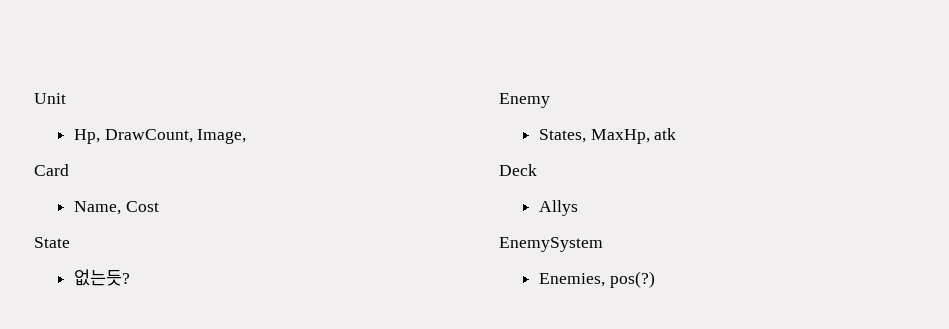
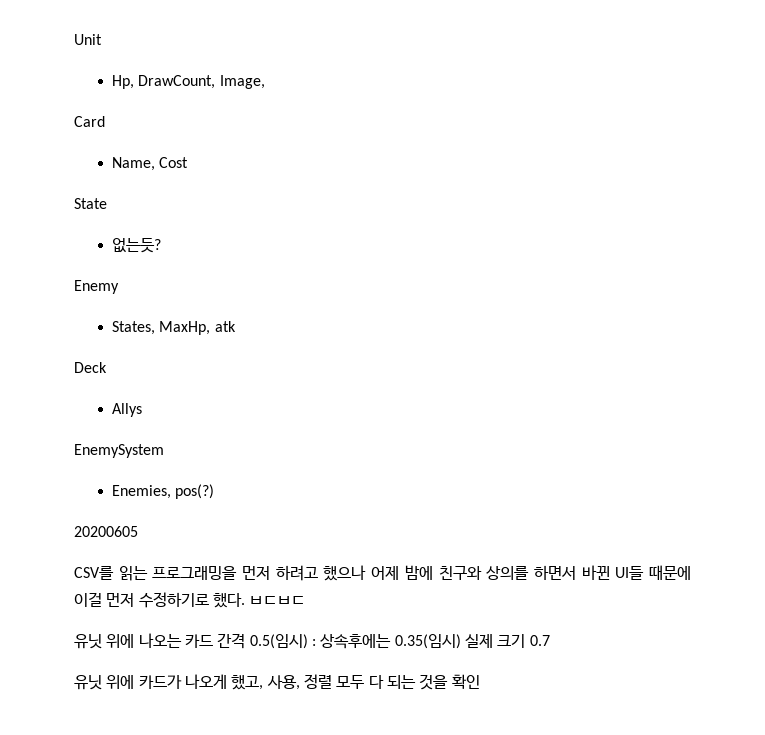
+ 20200605
+ CSV를 읽는 프로그래밍을 먼저 하려고 했으나 어제 밤에 친구와 상의를 하면서 바뀐 UI들 때문에 이걸 먼저 수정하기로 했다. ㅂㄷㅂㄷ
+ 유닛 위에 나오는 카드 간격 0.5(임시) : 상속후에는 0.35(임시) 실제 크기 0.7
+ 유닛 위에 카드가 나오게 했고, 사용, 정렬 모두 다 되는 것을 확인

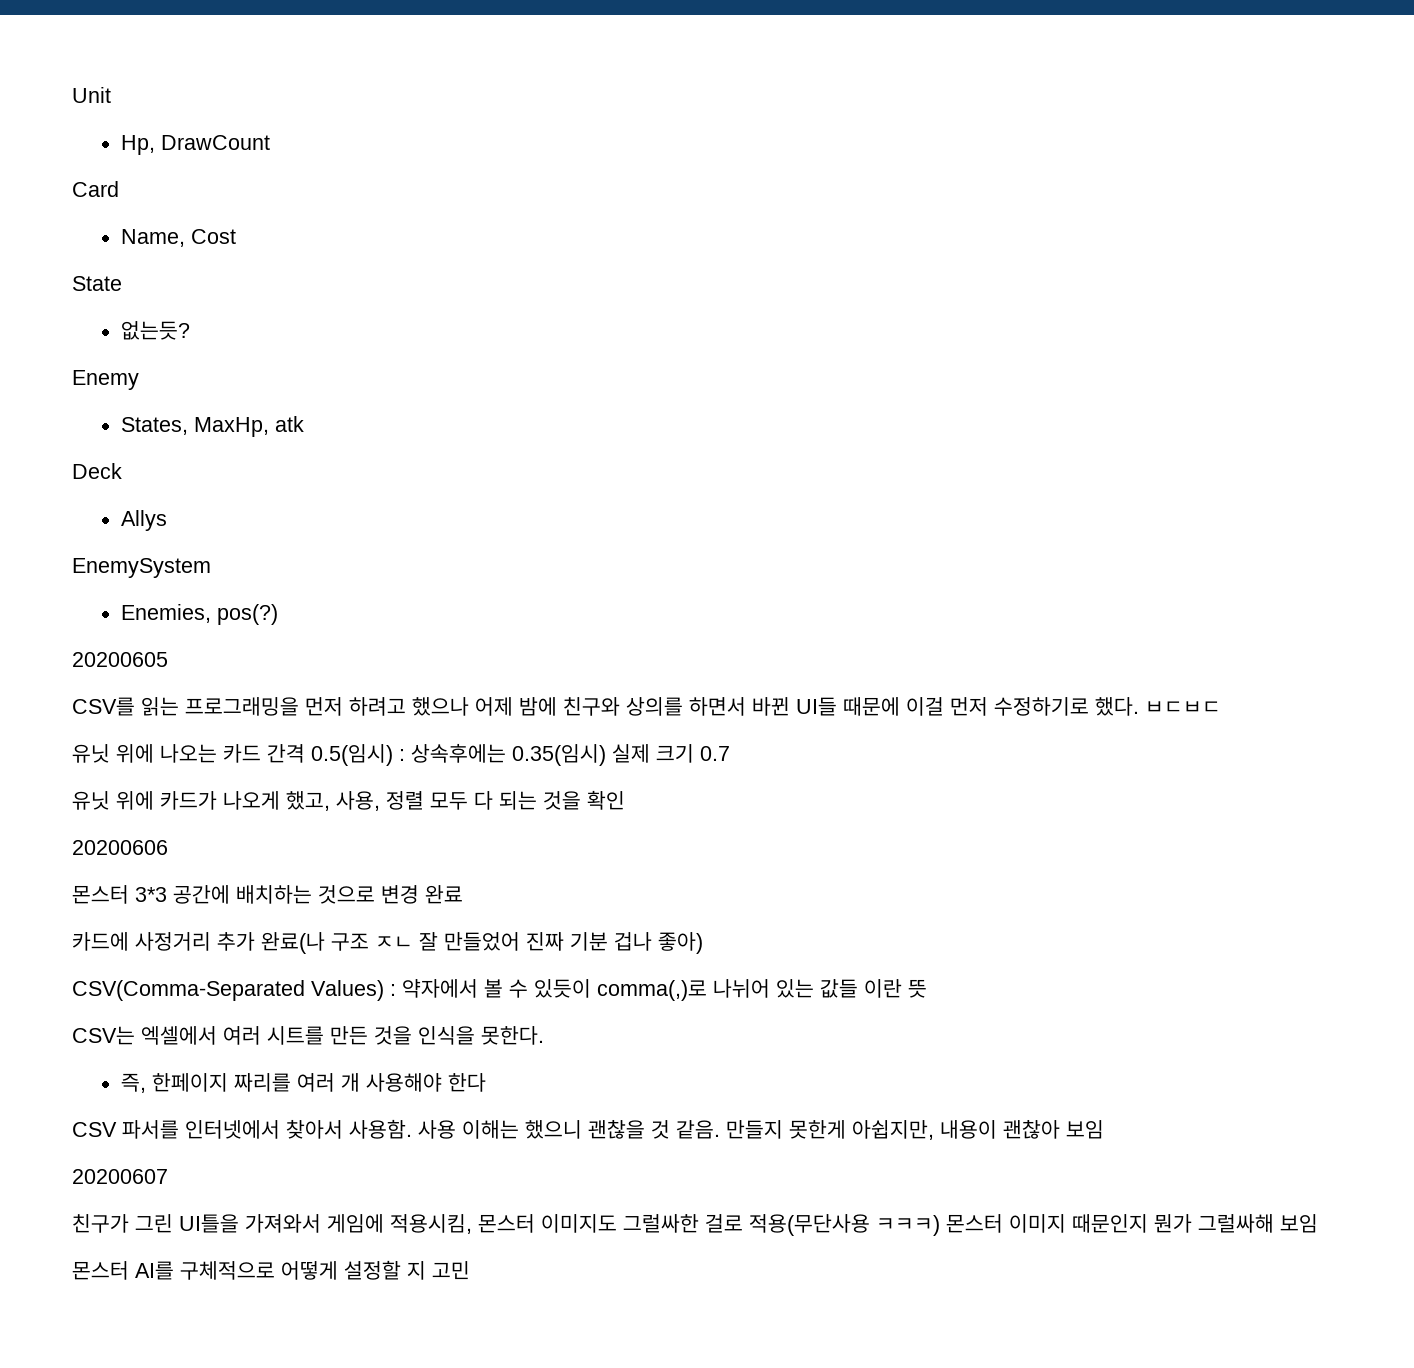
- Hp, DrawCount, Image,
+ Hp, DrawCount
+ 20200606
+ 몬스터 3*3 공간에 배치하는 것으로 변경 완료
+ 카드에 사정거리 추가 완료(나 구조 ㅈㄴ 잘 만들었어 진짜 기분 겁나 좋아)
+ CSV(Comma-Separated Values) : 약자에서 볼 수 있듯이 comma(,)로 나뉘어 있는 값들 이란 뜻
+ CSV는 엑셀에서 여러 시트를 만든 것을 인식을 못한다.
+ 즉, 한페이지 짜리를 여러 개 사용해야 한다
+ CSV 파서를 인터넷에서 찾아서 사용함. 사용 이해는 했으니 괜찮을 것 같음. 만들지 못한게 아쉽지만, 내용이 괜찮아 보임
+ 20200607
+ 친구가 그린 UI틀을 가져와서 게임에 적용시킴, 몬스터 이미지도 그럴싸한 걸로 적용(무단사용 ㅋㅋㅋ) 몬스터 이미지 때문인지 뭔가 그럴싸해 보임
+ 몬스터 AI를 구체적으로 어떻게 설정할 지 고민

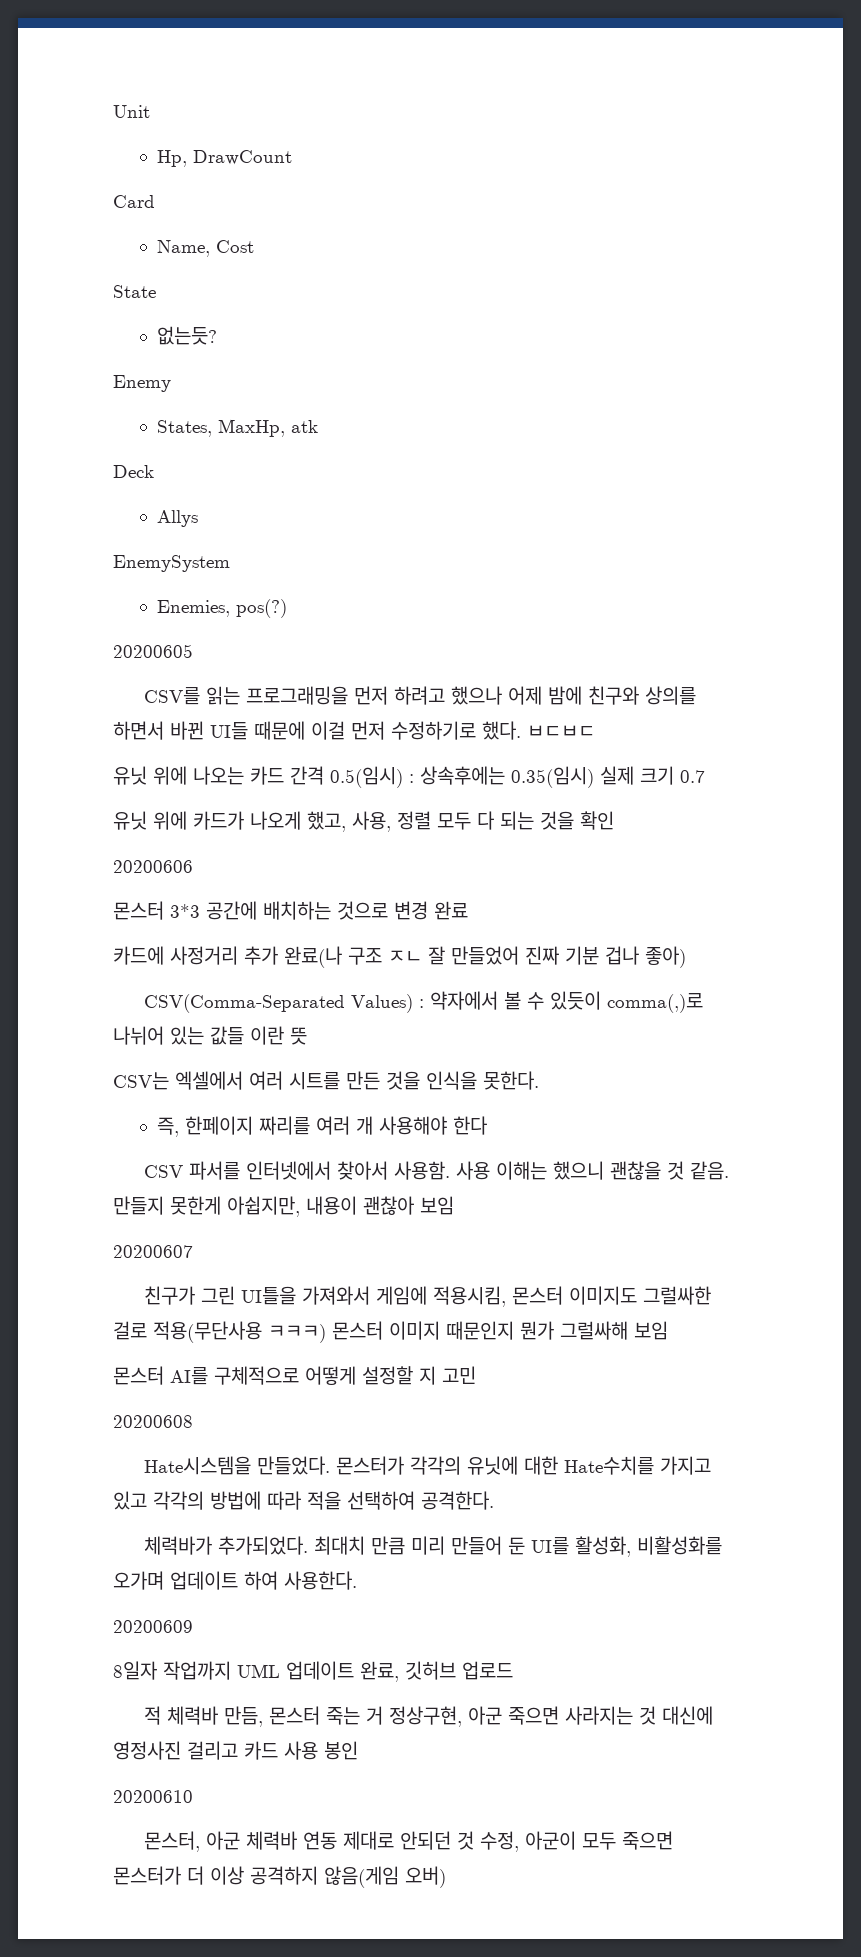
+ 20200608
+ Hate시스템을 만들었다. 몬스터가 각각의 유닛에 대한 Hate수치를 가지고 있고 각각의 방법에 따라 적을 선택하여 공격한다.
+ 체력바가 추가되었다. 최대치 만큼 미리 만들어 둔 UI를 활성화, 비활성화를 오가며 업데이트 하여 사용한다.
+ 20200609
+ 8일자 작업까지 UML 업데이트 완료, 깃허브 업로드
+ 적 체력바 만듬, 몬스터 죽는 거 정상구현, 아군 죽으면 사라지는 것 대신에 영정사진 걸리고 카드 사용 봉인
+ 20200610
+ 몬스터, 아군 체력바 연동 제대로 안되던 것 수정, 아군이 모두 죽으면 몬스터가 더 이상 공격하지 않음(게임 오버)

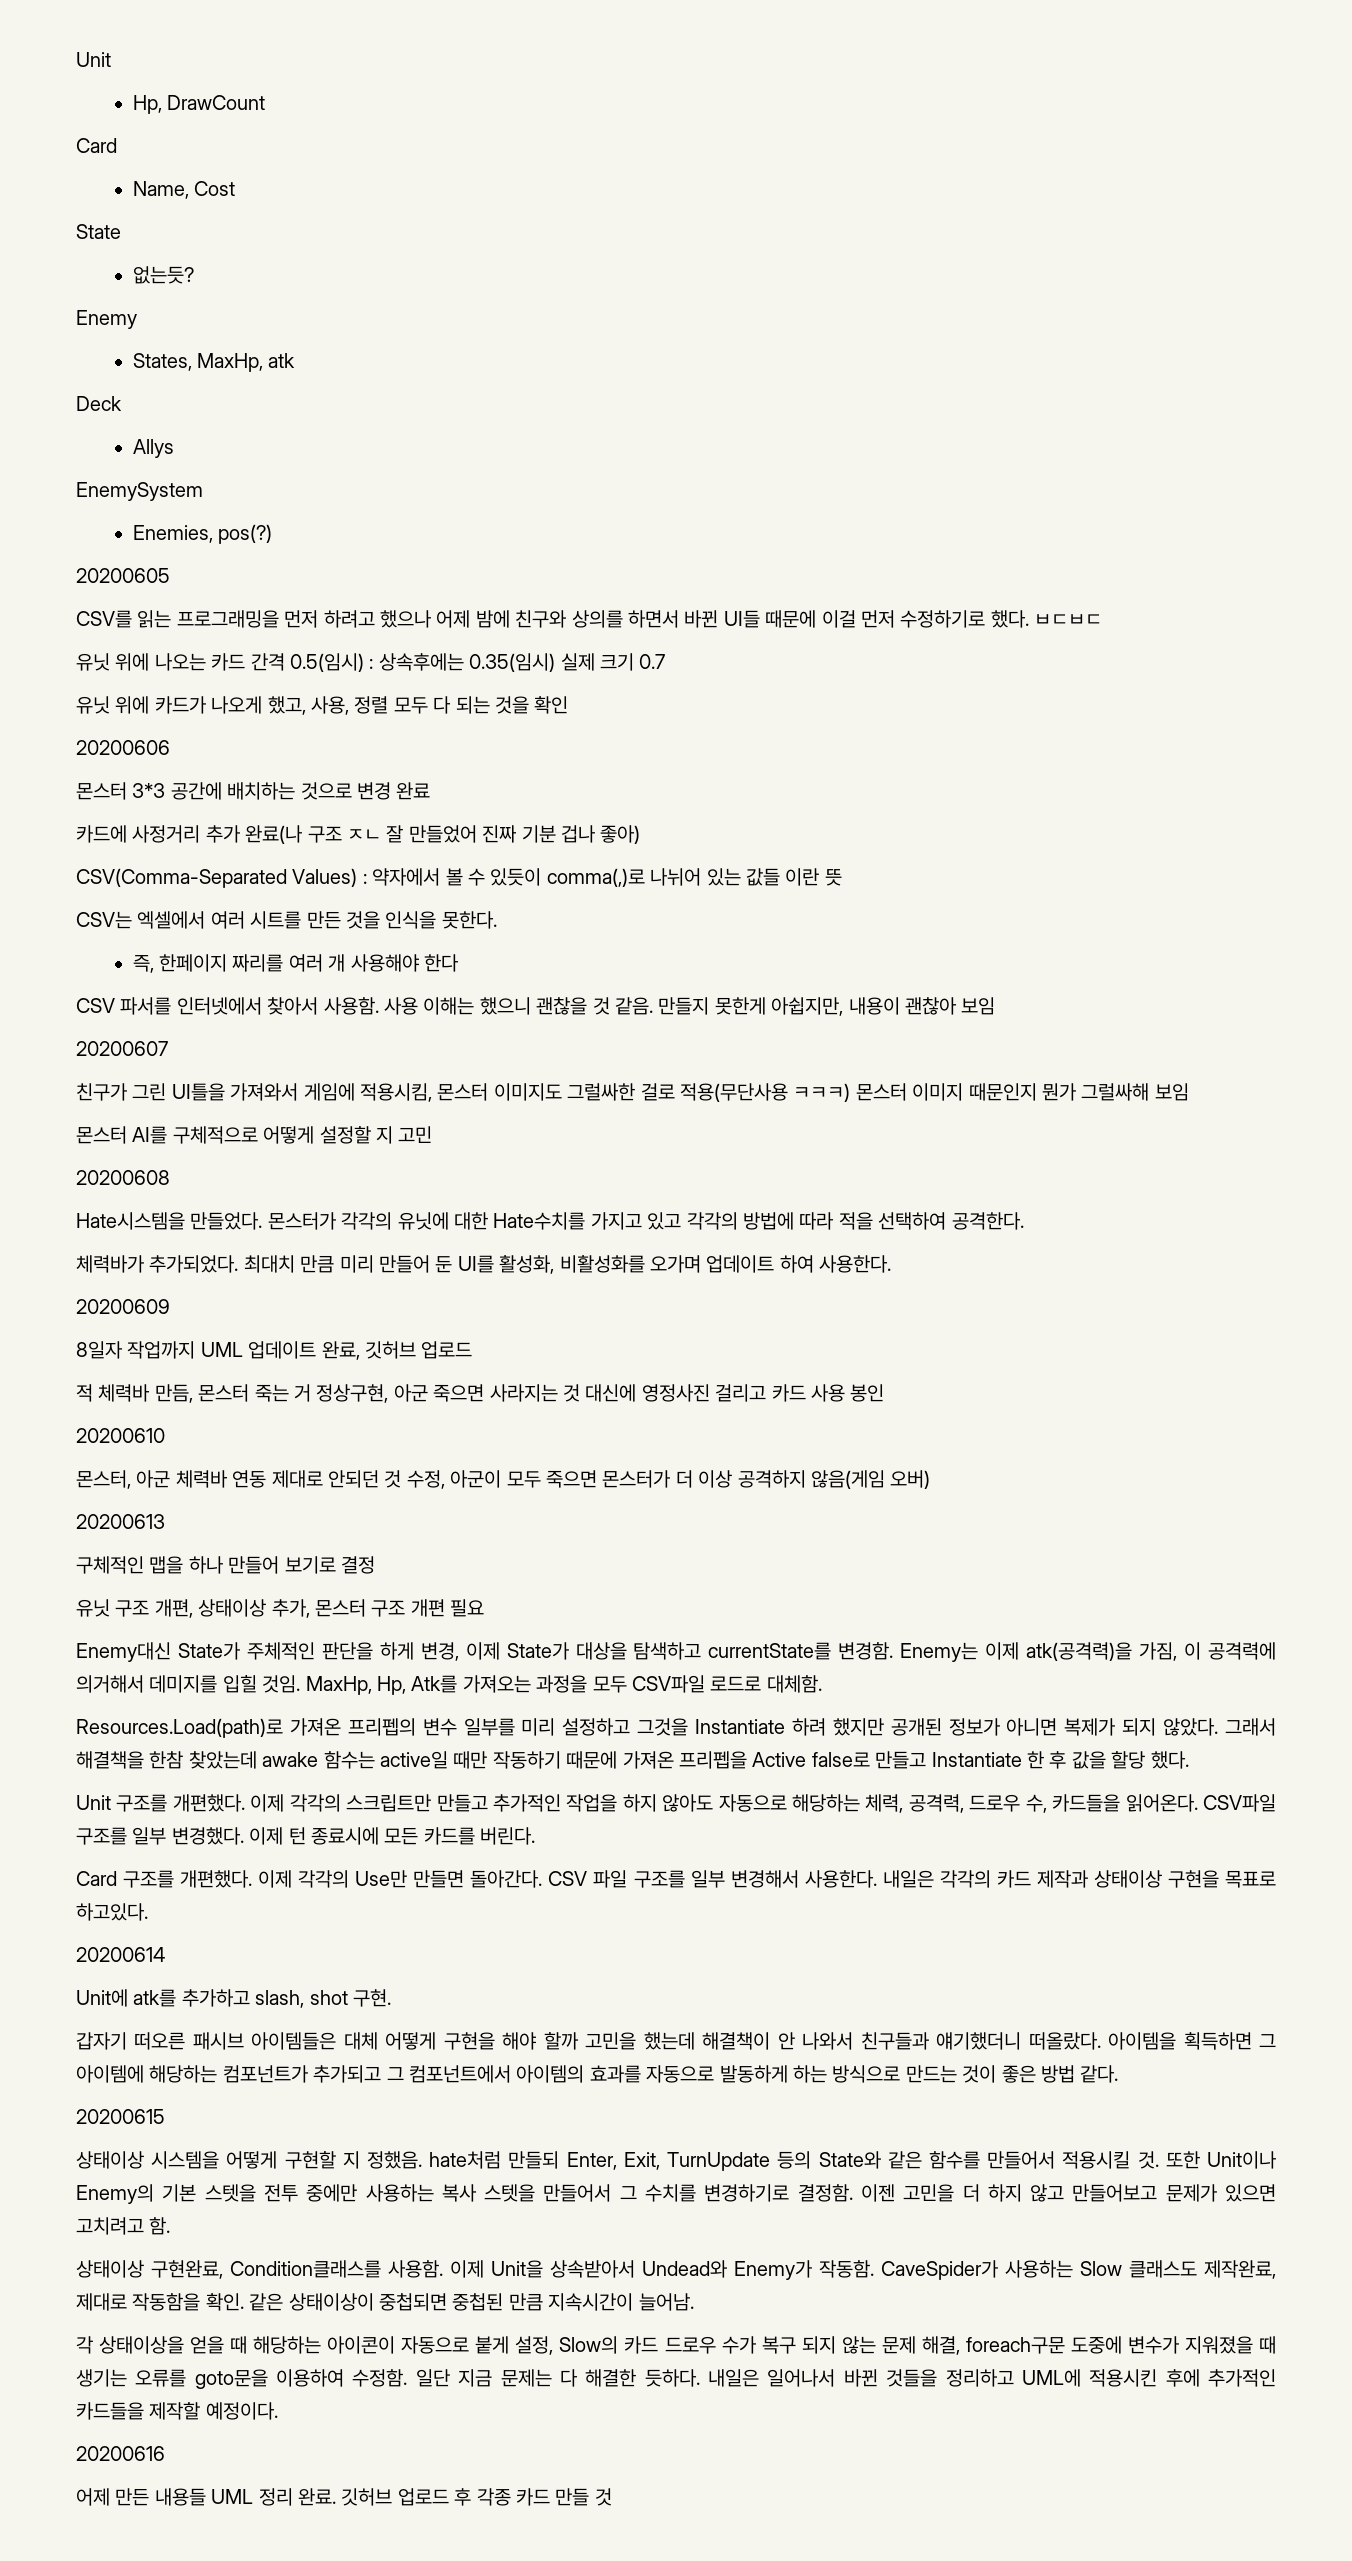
+ 20200613
+ 구체적인 맵을 하나 만들어 보기로 결정
+ 유닛 구조 개편, 상태이상 추가, 몬스터 구조 개편 필요
+ Enemy대신 State가 주체적인 판단을 하게 변경, 이제 State가 대상을 탐색하고 currentState를 변경함. Enemy는 이제 atk(공격력)을 가짐, 이 공격력에 의거해서 데미지를 입힐 것임. MaxHp, Hp, Atk를 가져오는 과정을 모두 CSV파일 로드로 대체함.
+ Resources.Load(path)로 가져온 프리펩의 변수 일부를 미리 설정하고 그것을 Instantiate 하려 했지만 공개된 정보가 아니면 복제가 되지 않았다. 그래서 해결책을 한참 찾았는데 awake 함수는 active일 때만 작동하기 때문에 가져온 프리펩을 Active false로 만들고 Instantiate 한 후 값을 할당 했다.
+ Unit 구조를 개편했다. 이제 각각의 스크립트만 만들고 추가적인 작업을 하지 않아도 자동으로 해당하는 체력, 공격력, 드로우 수, 카드들을 읽어온다. CSV파일 구조를 일부 변경했다. 이제 턴 종료시에 모든 카드를 버린다.
+ Card 구조를 개편했다. 이제 각각의 Use만 만들면 돌아간다. CSV 파일 구조를 일부 변경해서 사용한다. 내일은 각각의 카드 제작과 상태이상 구현을 목표로 하고있다.
+ 20200614
+ Unit에 atk를 추가하고 slash, shot 구현.
+ 갑자기 떠오른 패시브 아이템들은 대체 어떻게 구현을 해야 할까 고민을 했는데 해결책이 안 나와서 친구들과 얘기했더니 떠올랐다. 아이템을 획득하면 그 아이템에 해당하는 컴포넌트가 추가되고 그 컴포넌트에서 아이템의 효과를 자동으로 발동하게 하는 방식으로 만드는 것이 좋은 방법 같다.
+ 20200615
+ 상태이상 시스템을 어떻게 구현할 지 정했음. hate처럼 만들되 Enter, Exit, TurnUpdate 등의 State와 같은 함수를 만들어서 적용시킬 것. 또한 Unit이나 Enemy의 기본 스텟을 전투 중에만 사용하는 복사 스텟을 만들어서 그 수치를 변경하기로 결정함. 이젠 고민을 더 하지 않고 만들어보고 문제가 있으면 고치려고 함.
+ 상태이상 구현완료, Condition클래스를 사용함. 이제 Unit을 상속받아서 Undead와 Enemy가 작동함. CaveSpider가 사용하는 Slow 클래스도 제작완료, 제대로 작동함을 확인. 같은 상태이상이 중첩되면 중첩된 만큼 지속시간이 늘어남.
+ 각 상태이상을 얻을 때 해당하는 아이콘이 자동으로 붙게 설정, Slow의 카드 드로우 수가 복구 되지 않는 문제 해결, foreach구문 도중에 변수가 지워졌을 때 생기는 오류를 goto문을 이용하여 수정함. 일단 지금 문제는 다 해결한 듯하다. 내일은 일어나서 바뀐 것들을 정리하고 UML에 적용시킨 후에 추가적인 카드들을 제작할 예정이다.
+ 20200616
+ 어제 만든 내용들 UML 정리 완료. 깃허브 업로드 후 각종 카드 만들 것

